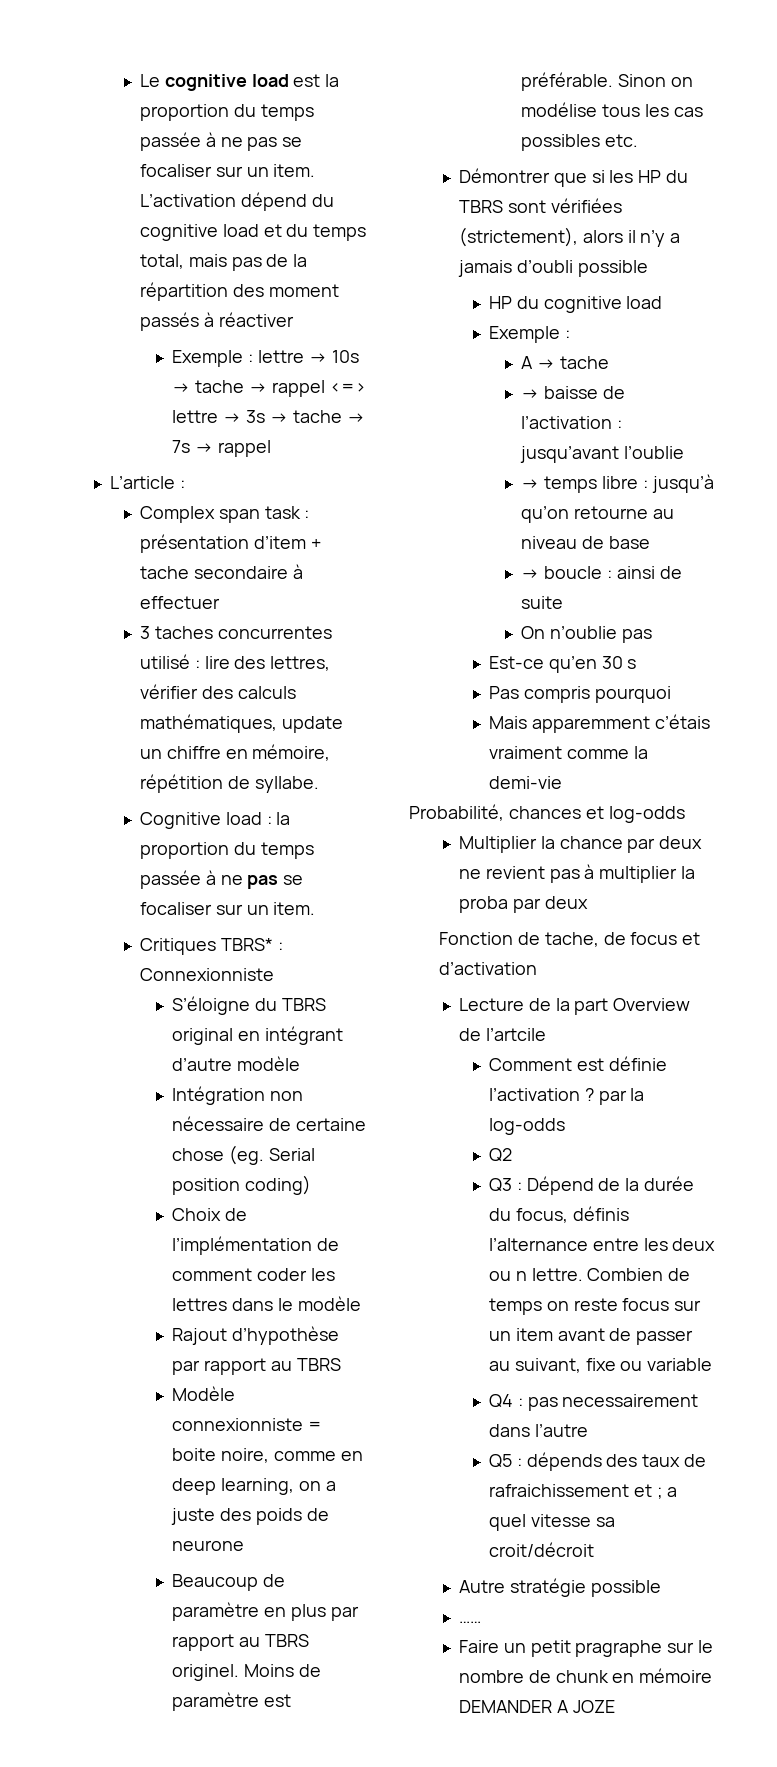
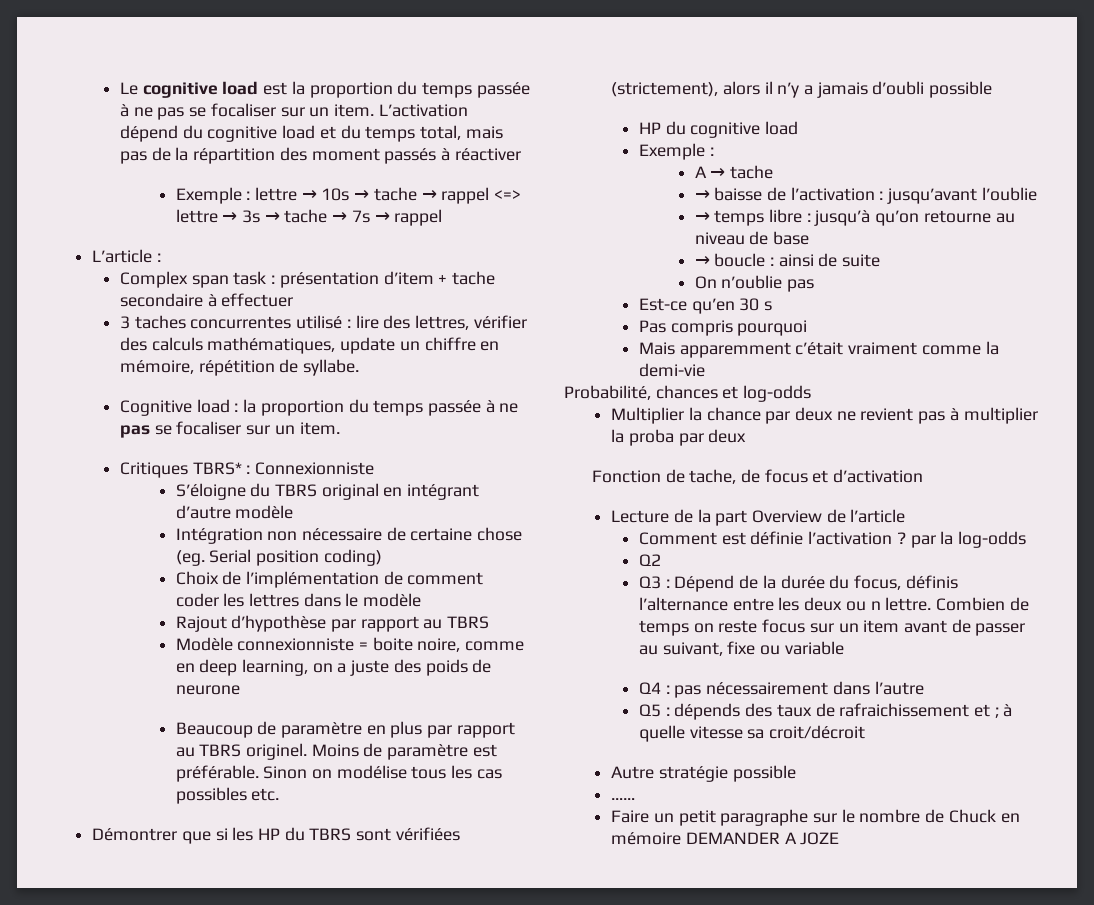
- Mais apparemment c’étais vraiment comme la demi-vie
+ Mais apparemment c’était vraiment comme la demi-vie
- Lecture de la part Overview de l’artcile
+ Lecture de la part Overview de l’article
- Q4 : pas necessairement dans l’autre
+ Q4 : pas nécessairement dans l’autre
- Q5 : dépends des taux de rafraichissement et ; a quel vitesse sa croit/décroit
+ Q5 : dépends des taux de rafraichissement et ; à quelle vitesse sa croit/décroit
- Faire un petit pragraphe sur le nombre de chunk en mémoire DEMANDER A JOZE
+ Faire un petit paragraphe sur le nombre de Chuck en mémoire DEMANDER A JOZE

